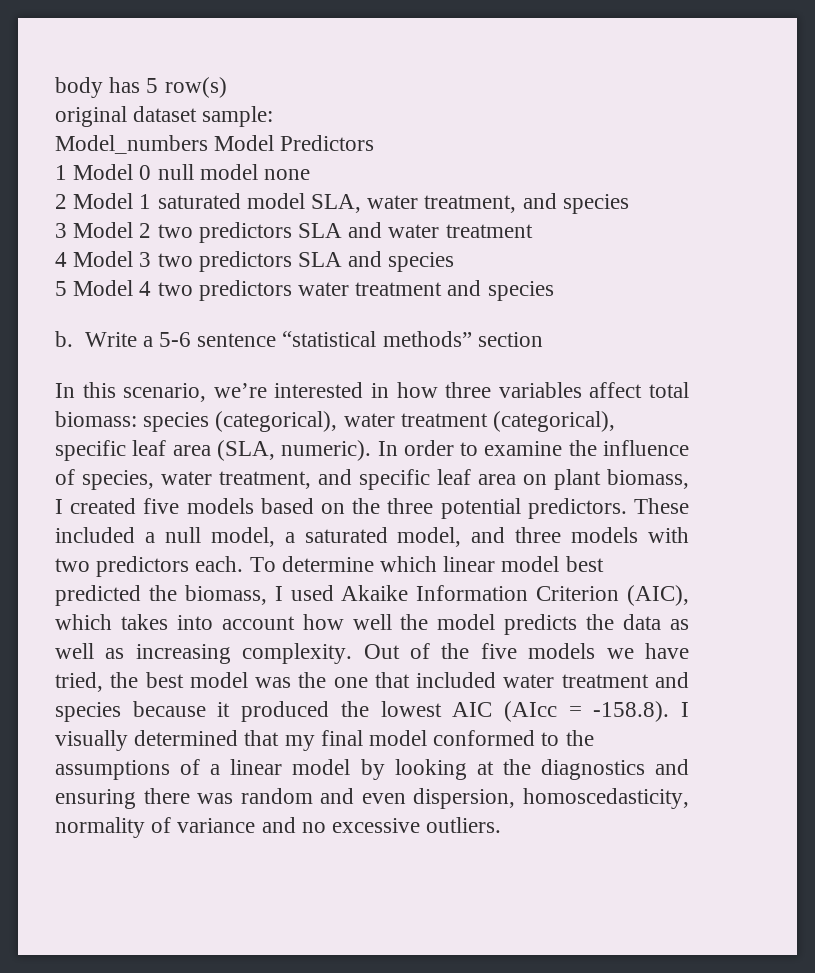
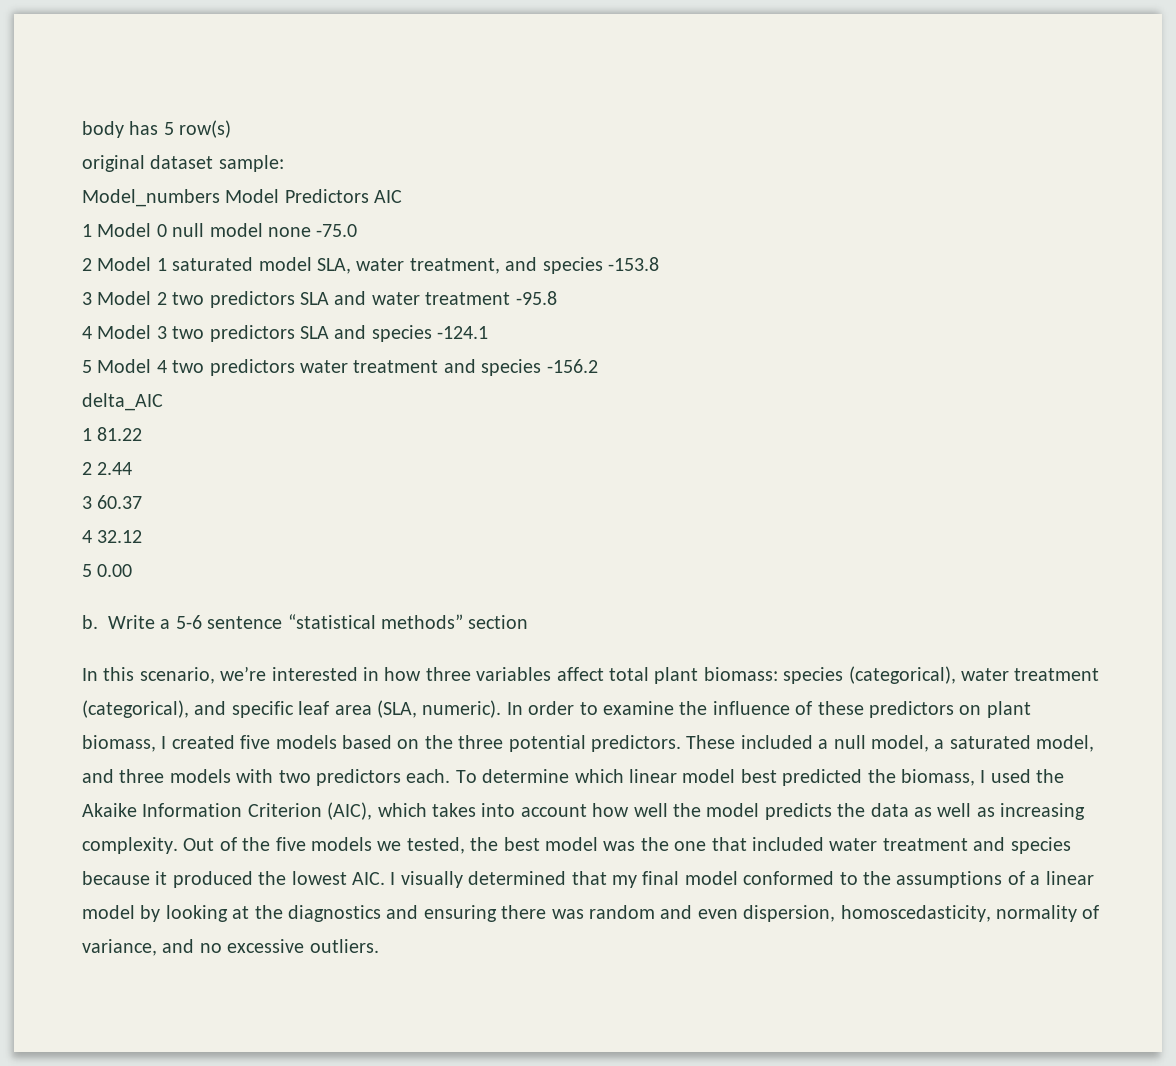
- Model_numbers Model Predictors
+ Model_numbers Model Predictors AIC
- 1 Model 0 null model none
+ 1 Model 0 null model none -75.0
- 2 Model 1 saturated model SLA, water treatment, and species
+ 2 Model 1 saturated model SLA, water treatment, and species -153.8
- 3 Model 2 two predictors SLA and water treatment
+ 3 Model 2 two predictors SLA and water treatment -95.8
- 4 Model 3 two predictors SLA and species
+ 4 Model 3 two predictors SLA and species -124.1
- 5 Model 4 two predictors water treatment and species
+ 5 Model 4 two predictors water treatment and species -156.2
+ delta_AIC
+ 1 81.22
+ 2 2.44
+ 3 60.37
+ 4 32.12
+ 5 0.00
- In this scenario, we’re interested in how three variables affect total biomass: species (categorical), water treatment (categorical), specific leaf area (SLA, numeric).
+ In this scenario, we’re interested in how three variables affect total plant biomass: species (categorical), water treatment (categorical), and specific leaf area (SLA, numeric).
- In order to examine the influence of species, water treatment, and specific leaf area on plant biomass, I created five models based on the three potential predictors.
+ In order to examine the influence of these predictors on plant biomass, I created five models based on the three potential predictors.
- To determine which linear model best predicted the biomass, I used Akaike Information Criterion (AIC), which takes into account how well the model predicts the data as well as increasing complexity.
+ To determine which linear model best predicted the biomass, I used the Akaike Information Criterion (AIC), which takes into account how well the model predicts the data as well as increasing complexity.
- Out of the five models we have tried, the best model was the one that included water treatment and species because it produced the lowest AIC (AIcc = -158.8). I visually determined that my final model conformed to the assumptions of a linear model by looking at the diagnostics and ensuring there was random and even dispersion, homoscedasticity, normality of variance and no excessive outliers.
+ Out of the five models we tested, the best model was the one that included water treatment and species because it produced the lowest AIC. I visually determined that my final model conformed to the assumptions of a linear model by looking at the diagnostics and ensuring there was random and even dispersion, homoscedasticity, normality of variance, and no excessive outliers.

